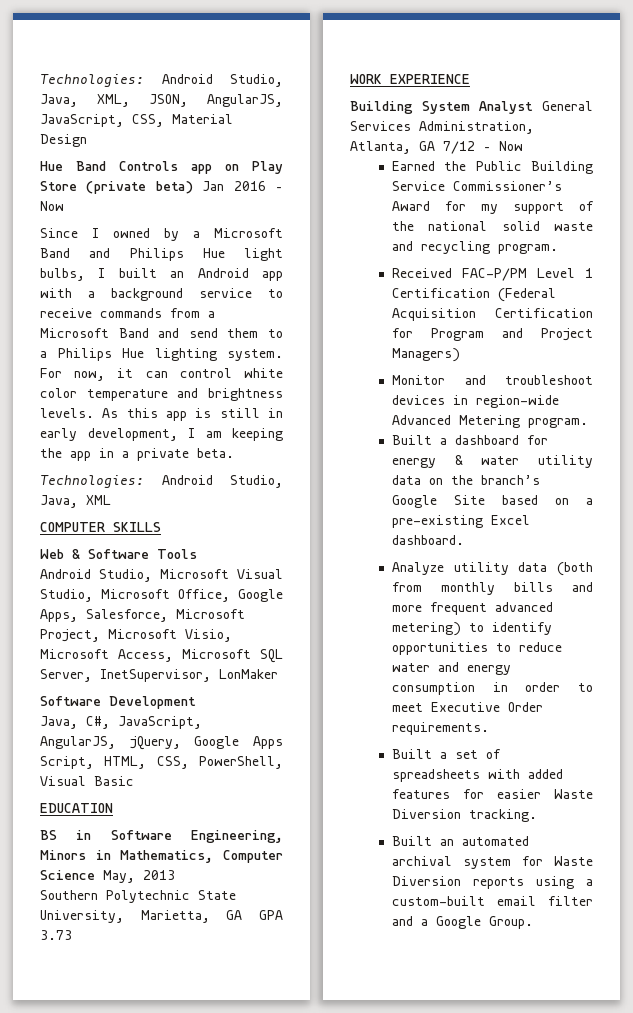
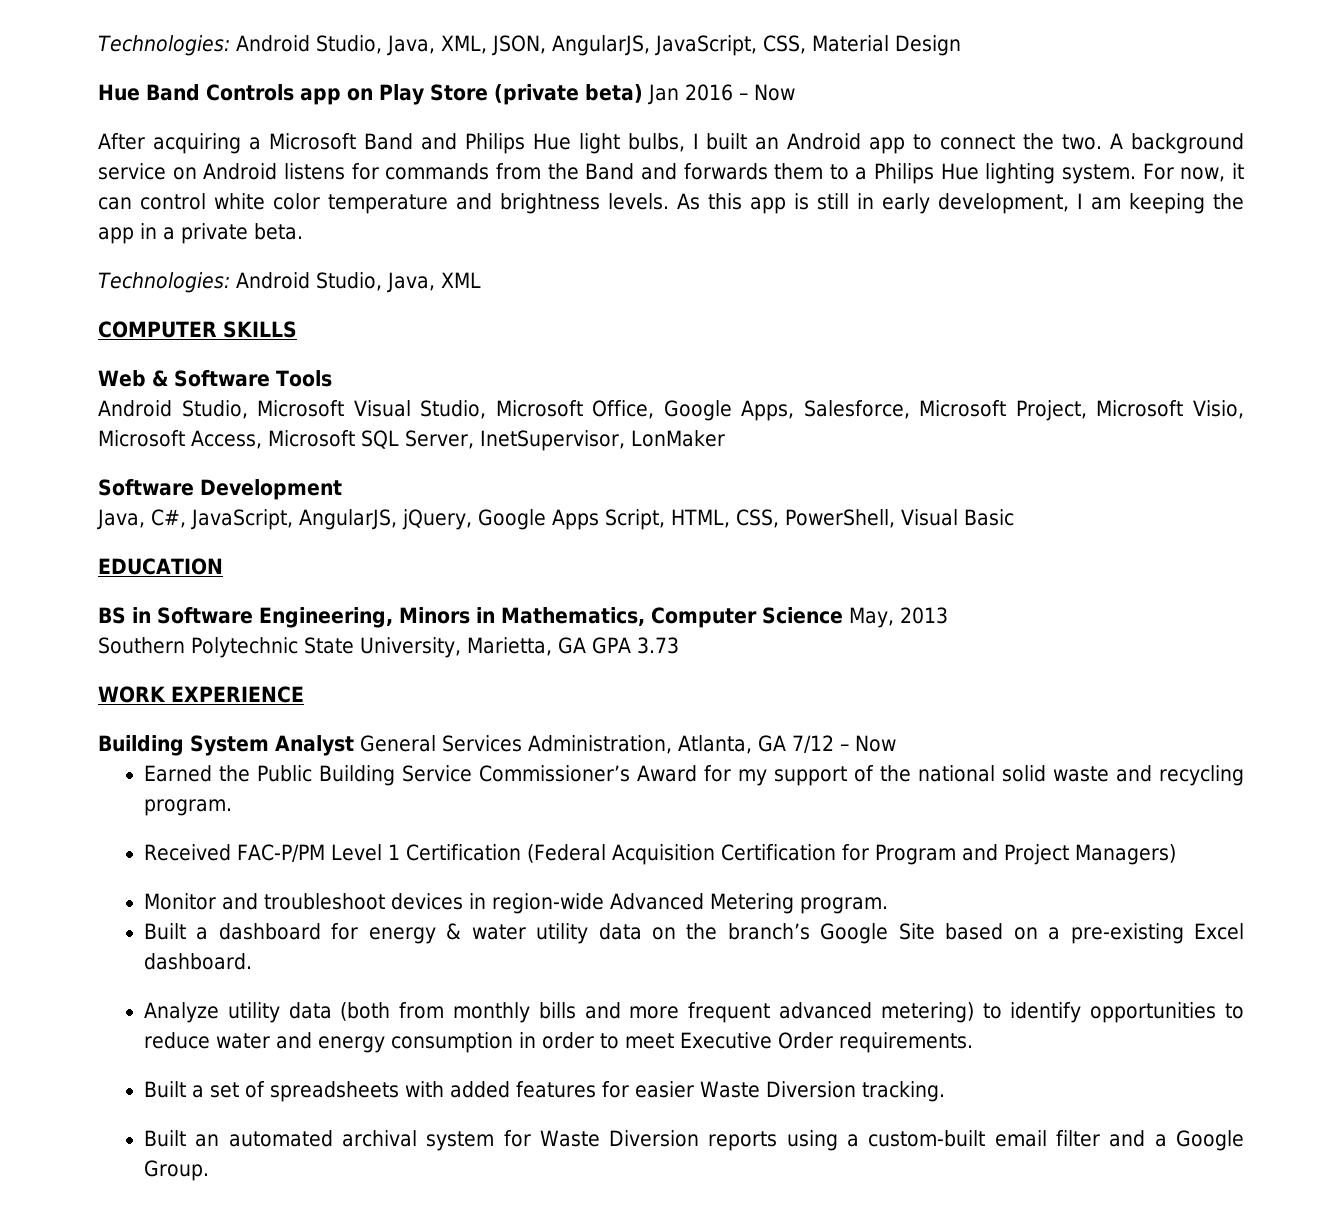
- Since I owned by a Microsoft Band and Philips Hue light bulbs, I built an Android app with a background service to receive commands from a Microsoft Band and send them to a Philips Hue lighting system.
+ After acquiring a Microsoft Band and Philips Hue light bulbs, I built an Android app to connect the two. A background service on Android listens for commands from the Band and forwards them to a Philips Hue lighting system.

